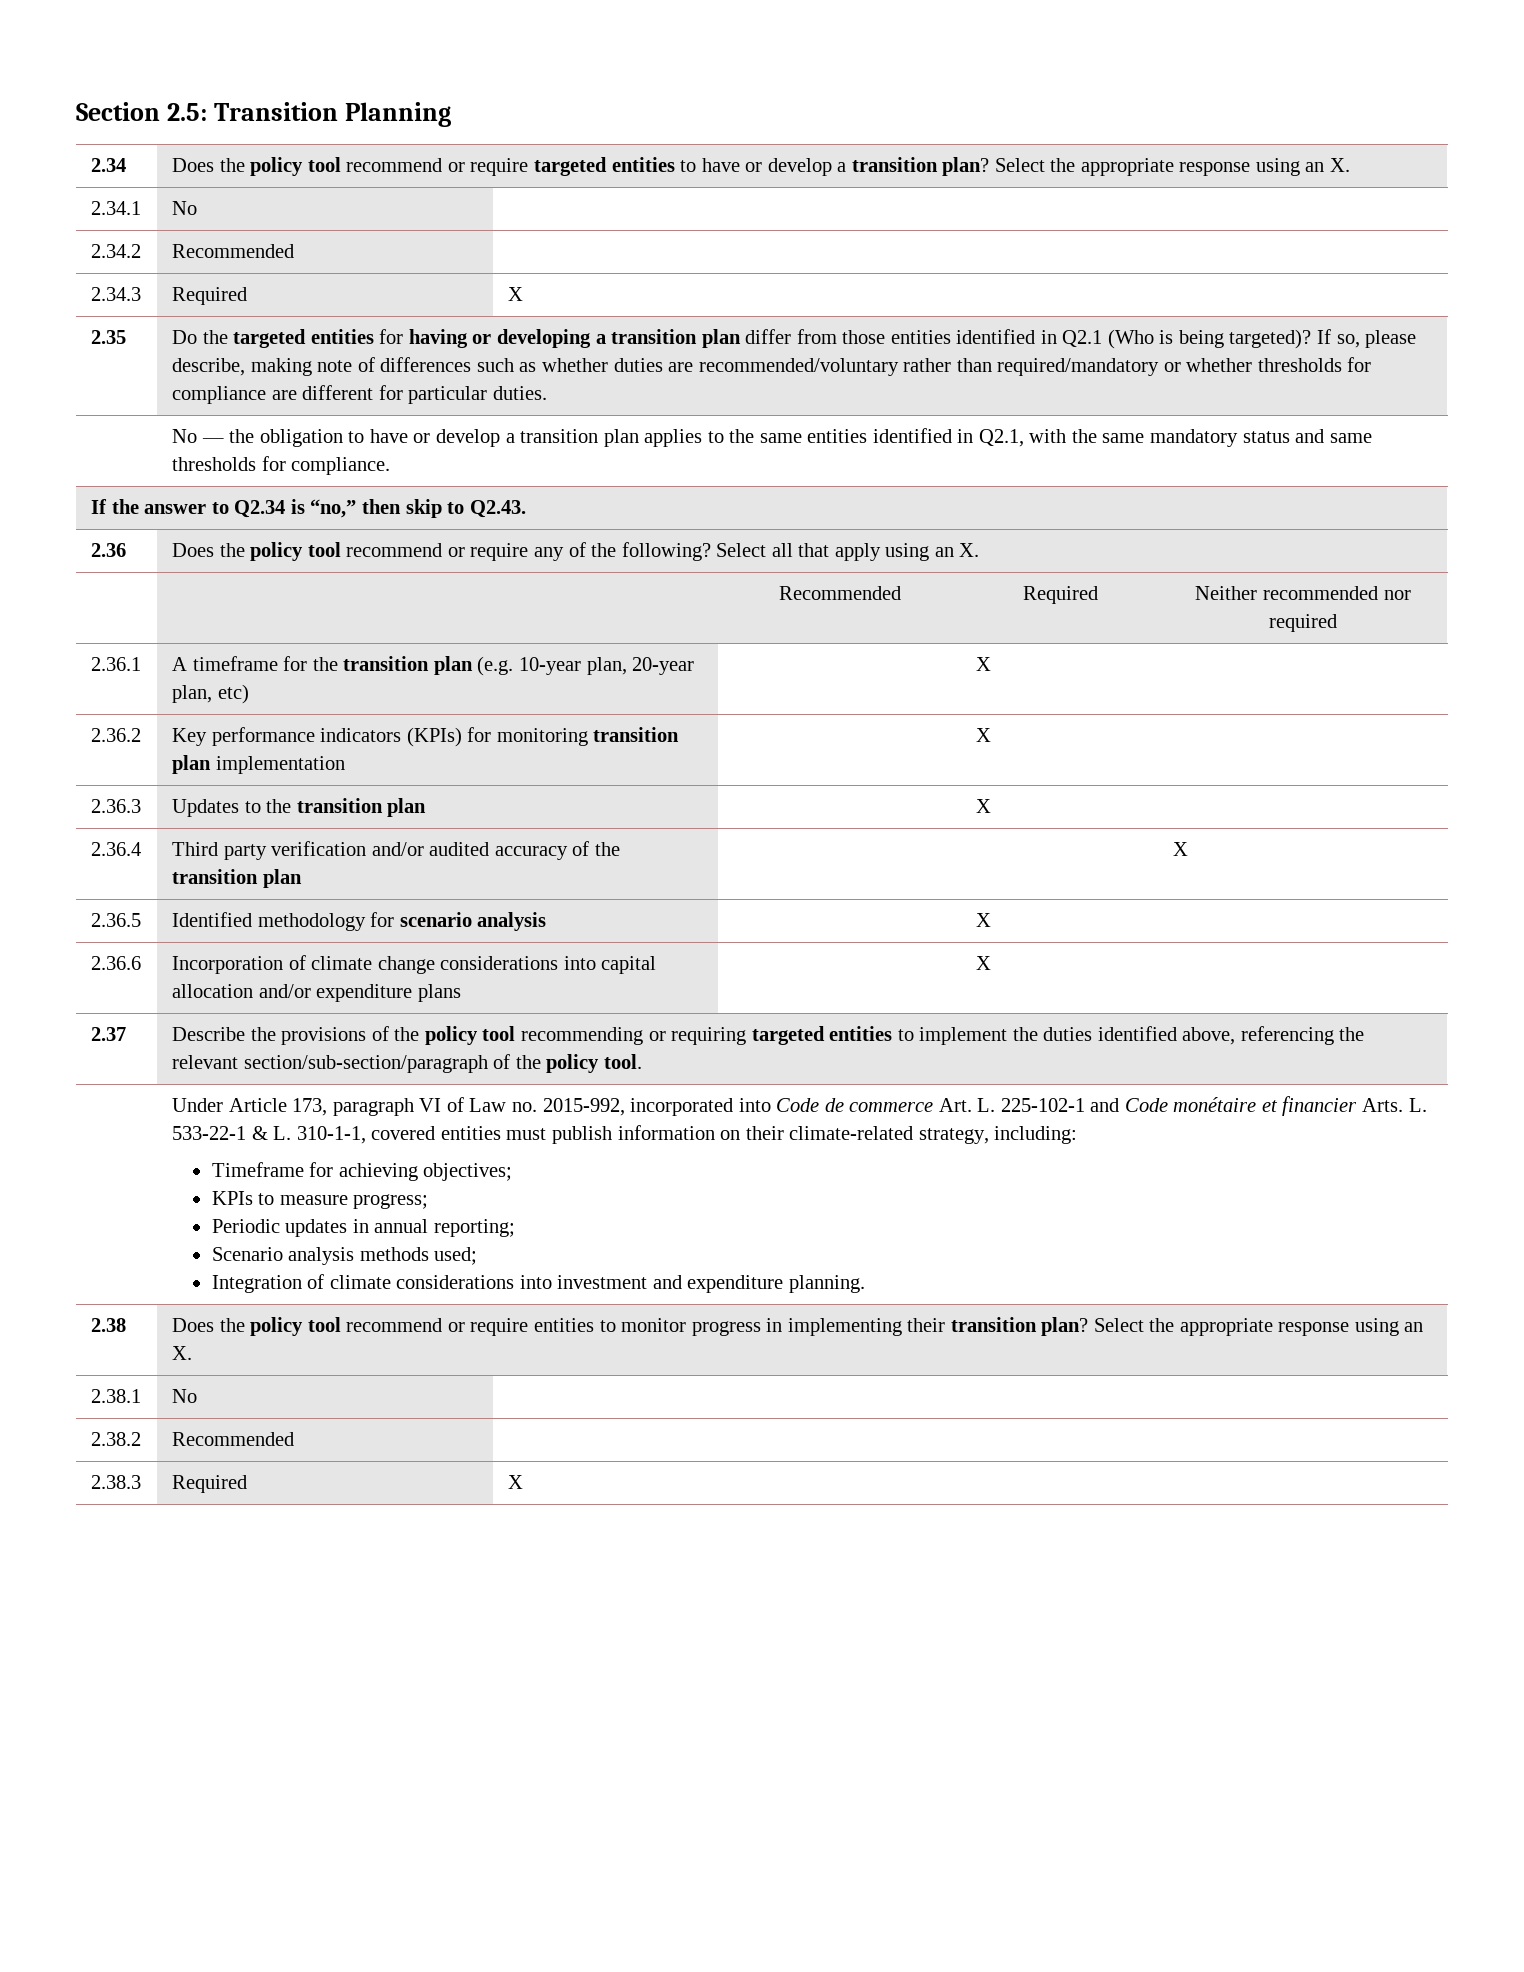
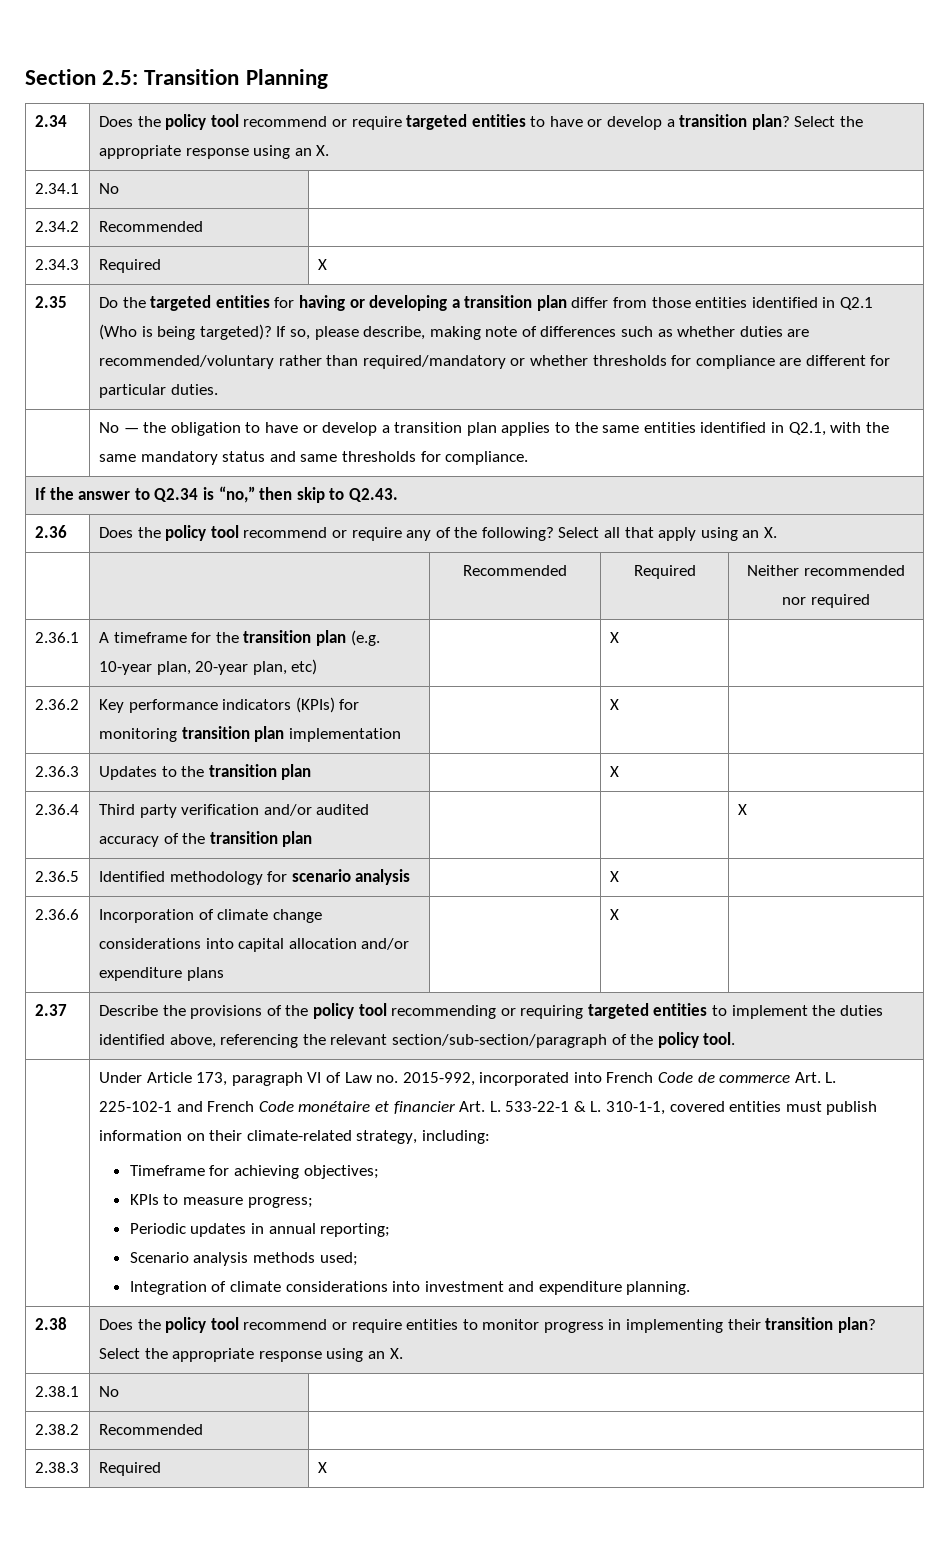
- Under Article 173, paragraph VI of Law no. 2015-992, incorporated into Code de commerce Art. L. 225-102-1 and Code monétaire et financier Arts. L. 533-22-1 & L. 310-1-1, covered entities must publish information on their climate-related strategy, including:
+ Under Article 173, paragraph VI of Law no. 2015-992, incorporated into French Code de commerce Art. L. 225-102-1 and French Code monétaire et financier Art. L. 533-22-1 & L. 310-1-1, covered entities must publish information on their climate-related strategy, including:

